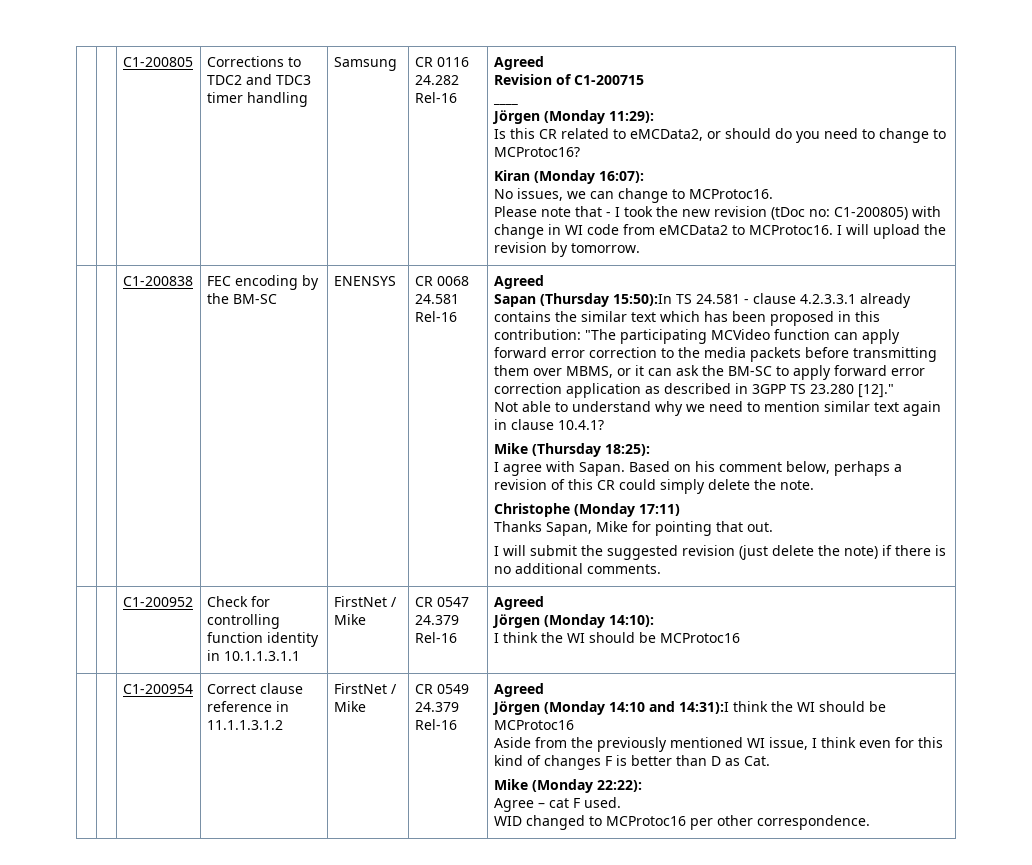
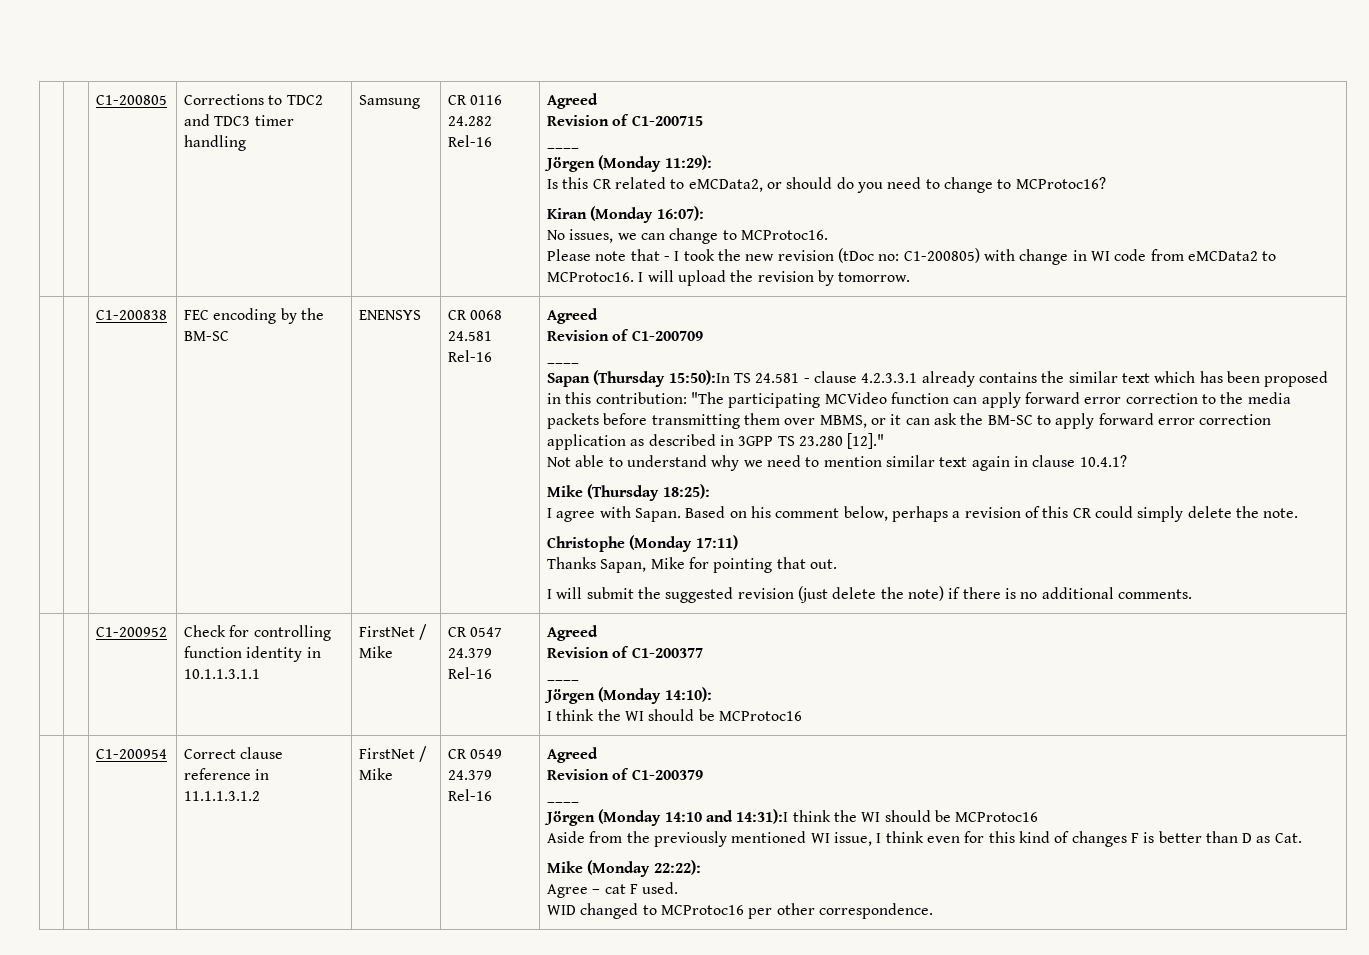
+ Revision of C1-200709
+ ____
  | | C1-200952 | Check for controlling function identity in 10.1.1.3.1.1 | FirstNet / Mike | CR 0547 24.379 Rel-16 | Agreed
+ Revision of C1-200377
+ ____
+ Revision of C1-200379
+ ____

